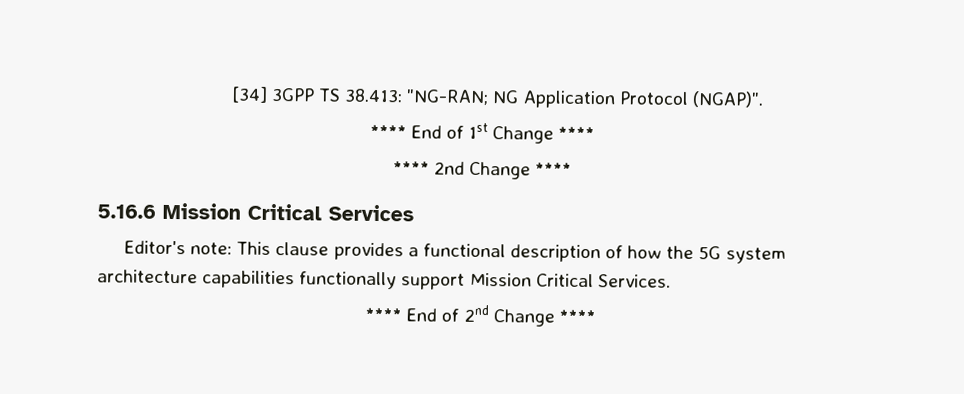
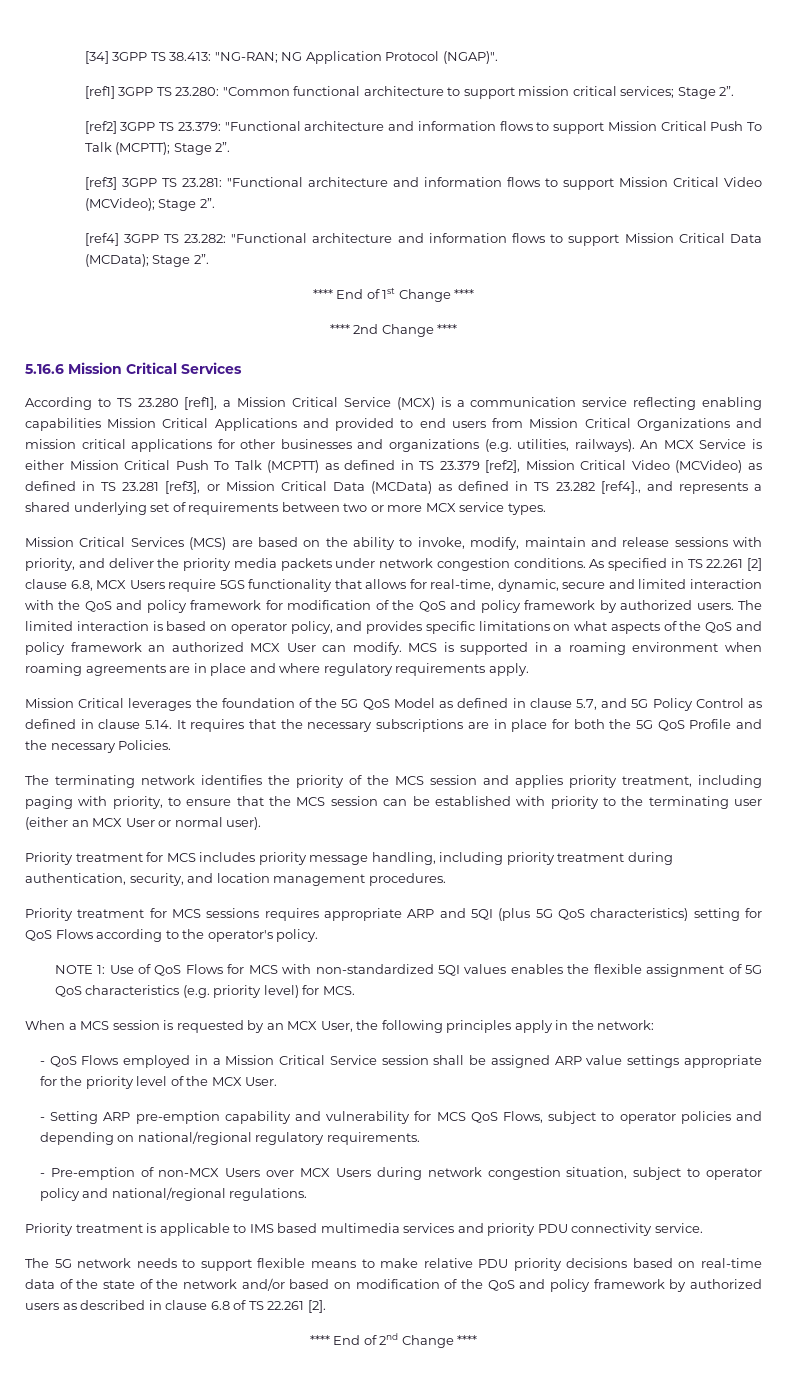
+ [ref1] 3GPP TS 23.280: "Common functional architecture to support mission critical services; Stage 2”.
+ [ref2] 3GPP TS 23.379: "Functional architecture and information flows to support Mission Critical Push To Talk (MCPTT); Stage 2”.
+ [ref3] 3GPP TS 23.281: "Functional architecture and information flows to support Mission Critical Video (MCVideo); Stage 2”.
+ [ref4] 3GPP TS 23.282: "Functional architecture and information flows to support Mission Critical Data (MCData); Stage 2”.
- Editor's note: This clause provides a functional description of how the 5G system architecture capabilities functionally support Mission Critical Services.
+ According to TS 23.280 [ref1], a Mission Critical Service (MCX) is a communication service reflecting enabling capabilities Mission Critical Applications and provided to end users from Mission Critical Organizations and mission critical applications for other businesses and organizations (e.g. utilities, railways). An MCX Service is either Mission Critical Push To Talk (MCPTT) as defined in TS 23.379 [ref2], Mission Critical Video (MCVideo) as defined in TS 23.281 [ref3], or Mission Critical Data (MCData) as defined in TS 23.282 [ref4]., and represents a shared underlying set of requirements between two or more MCX service types.
+ Mission Critical Services (MCS) are based on the ability to invoke, modify, maintain and release sessions with priority, and deliver the priority media packets under network congestion conditions. As specified in TS 22.261 [2] clause 6.8, MCX Users require 5GS functionality that allows for real-time, dynamic, secure and limited interaction with the QoS and policy framework for modification of the QoS and policy framework by authorized users. The limited interaction is based on operator policy, and provides specific limitations on what aspects of the QoS and policy framework an authorized MCX User can modify. MCS is supported in a roaming environment when roaming agreements are in place and where regulatory requirements apply.
+ Mission Critical leverages the foundation of the 5G QoS Model as defined in clause 5.7, and 5G Policy Control as defined in clause 5.14. It requires that the necessary subscriptions are in place for both the 5G QoS Profile and the necessary Policies.
+ The terminating network identifies the priority of the MCS session and applies priority treatment, including paging with priority, to ensure that the MCS session can be established with priority to the terminating user (either an MCX User or normal user).
+ Priority treatment for MCS includes priority message handling, including priority treatment during authentication, security, and location management procedures.
+ Priority treatment for MCS sessions requires appropriate ARP and 5QI (plus 5G QoS characteristics) setting for QoS Flows according to the operator's policy.
+ NOTE 1: Use of QoS Flows for MCS with non-standardized 5QI values enables the flexible assignment of 5G QoS characteristics (e.g. priority level) for MCS.
+ When a MCS session is requested by an MCX User, the following principles apply in the network:
+ - QoS Flows employed in a Mission Critical Service session shall be assigned ARP value settings appropriate for the priority level of the MCX User.
+ - Setting ARP pre-emption capability and vulnerability for MCS QoS Flows, subject to operator policies and depending on national/regional regulatory requirements.
+ - Pre-emption of non-MCX Users over MCX Users during network congestion situation, subject to operator policy and national/regional regulations.
+ Priority treatment is applicable to IMS based multimedia services and priority PDU connectivity service.
+ The 5G network needs to support flexible means to make relative PDU priority decisions based on real-time data of the state of the network and/or based on modification of the QoS and policy framework by authorized users as described in clause 6.8 of TS 22.261 [2].

